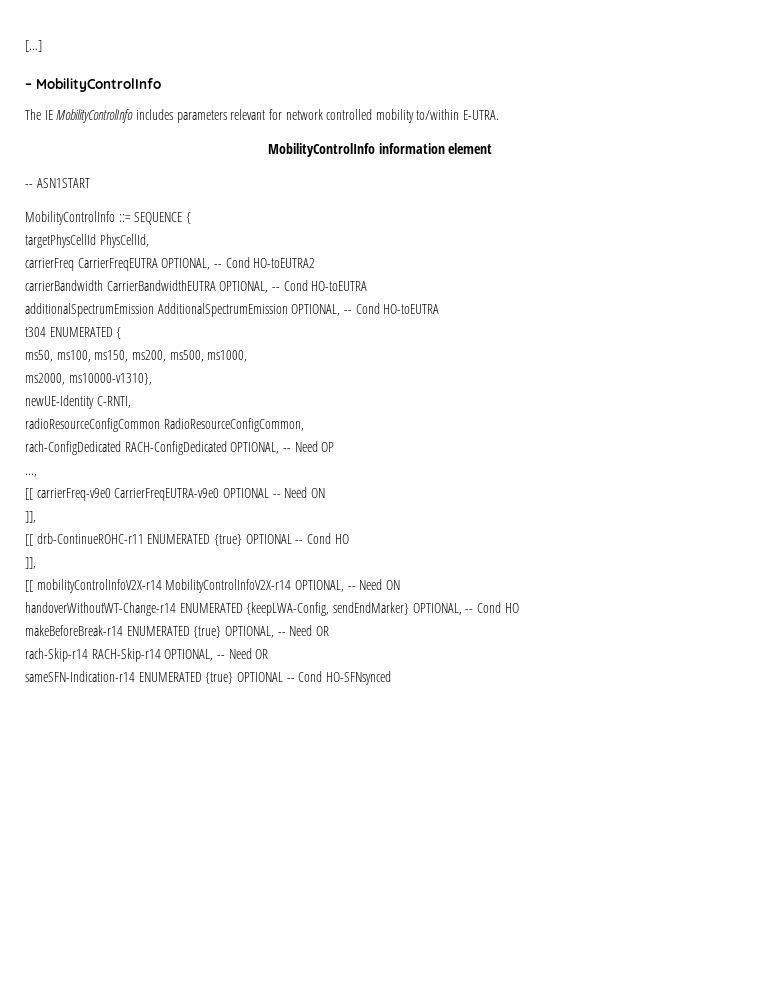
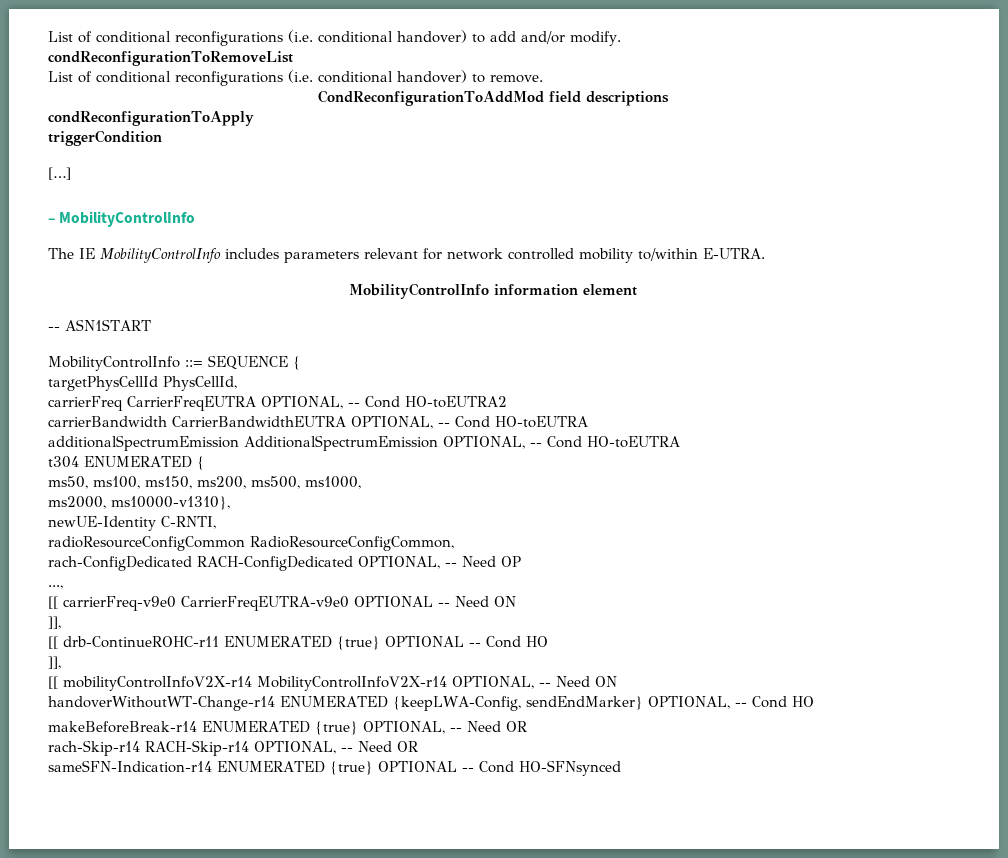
+ List of conditional reconfigurations (i.e. conditional handover) to add and/or modify.
+ condReconfigurationToRemoveList
+ List of conditional reconfigurations (i.e. conditional handover) to remove.
+ CondReconfigurationToAddMod field descriptions
+ condReconfigurationToApply
+ triggerCondition

